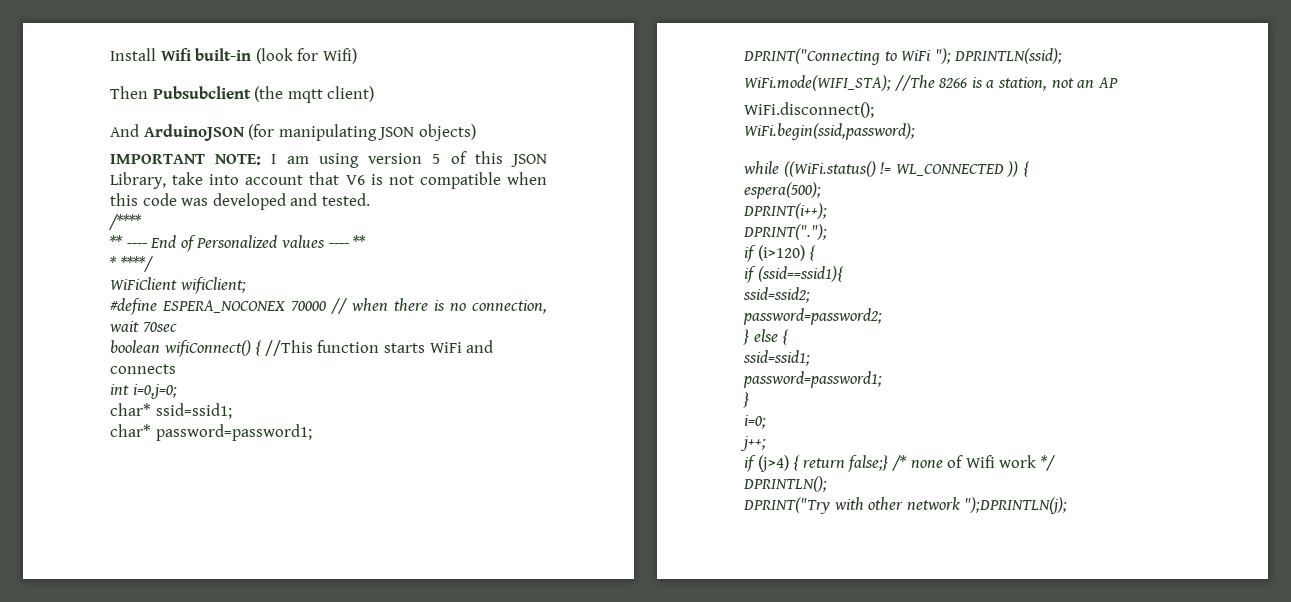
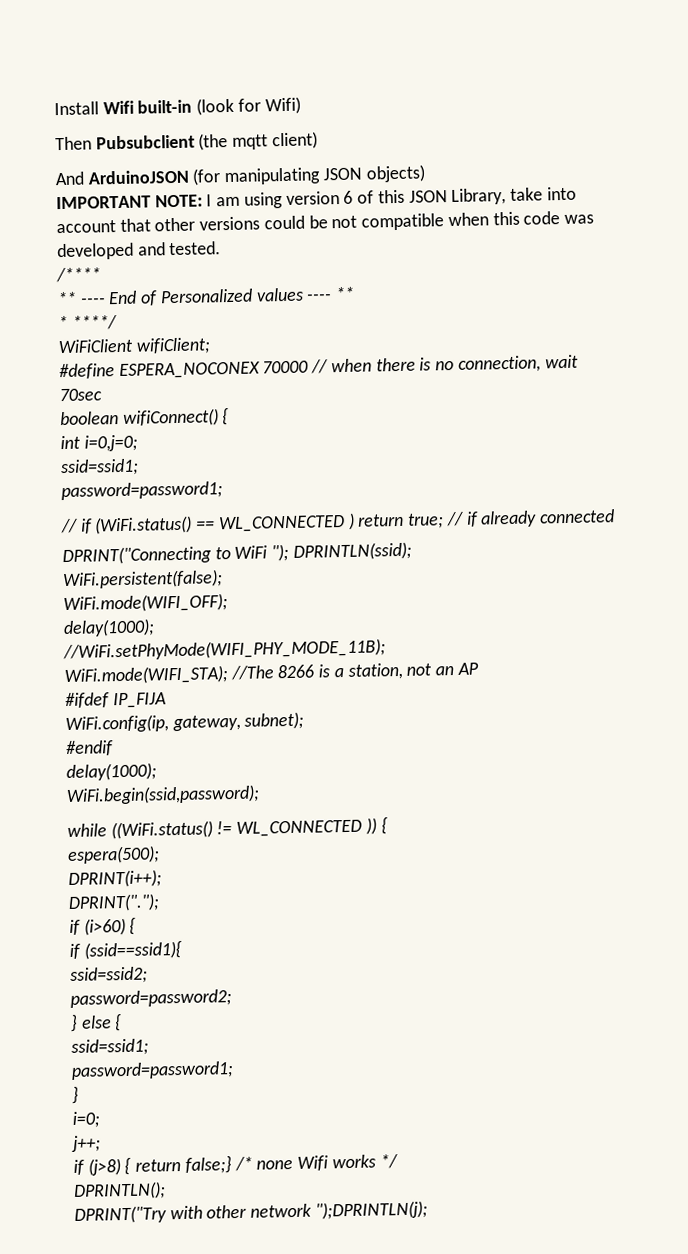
- IMPORTANT NOTE: I am using version 5 of this JSON Library, take into account that V6 is not compatible when this code was developed and tested.
+ IMPORTANT NOTE: I am using version 6 of this JSON Library, take into account that other versions could be not compatible when this code was developed and tested.
- boolean wifiConnect() { //This function starts WiFi and connects
+ boolean wifiConnect() {
  int i=0,j=0;
- char* ssid=ssid1;
- char* password=password1;
+ ssid=ssid1;
+ password=password1;
+ // if (WiFi.status() == WL_CONNECTED ) return true; // if already connected
+ WiFi.persistent(false);
+ WiFi.mode(WIFI_OFF);
+ delay(1000);
+ //WiFi.setPhyMode(WIFI_PHY_MODE_11B);
- WiFi.disconnect();
+ #ifdef IP_FIJA
+ WiFi.config(ip, gateway, subnet);
+ #endif
+ delay(1000);
- if (i>120) {
+ if (i>60) {
- if (j>4) { return false;} /* none of Wifi work */
+ if (j>8) { return false;} /* none Wifi works */

